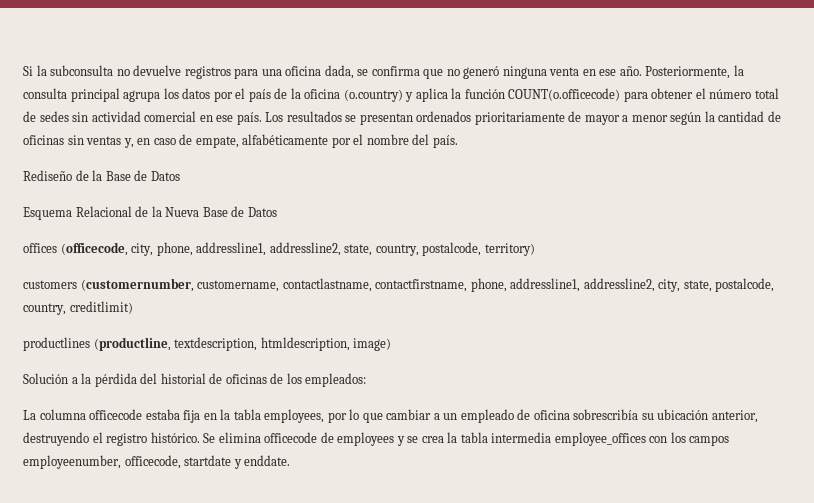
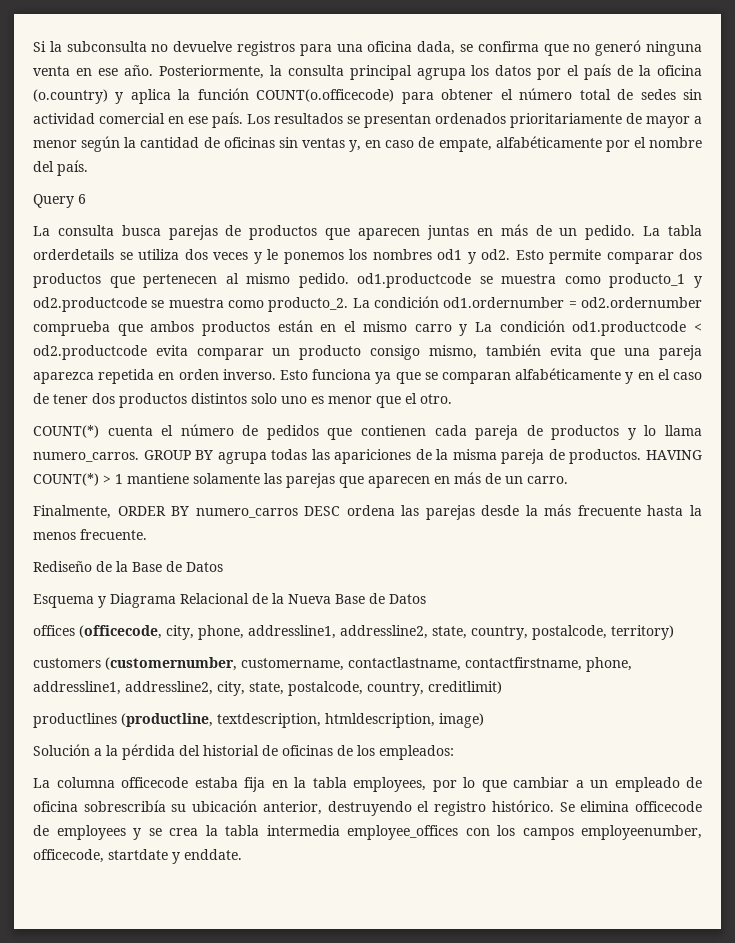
+ Query 6
+ La consulta busca parejas de productos que aparecen juntas en más de un pedido. La tabla orderdetails se utiliza dos veces y le ponemos los nombres od1 y od2. Esto permite comparar dos productos que pertenecen al mismo pedido. od1.productcode se muestra como producto_1 y od2.productcode se muestra como producto_2. La condición od1.ordernumber = od2.ordernumber comprueba que ambos productos están en el mismo carro y La condición od1.productcode < od2.productcode evita comparar un producto consigo mismo, también evita que una pareja aparezca repetida en orden inverso. Esto funciona ya que se comparan alfabéticamente y en el caso de tener dos productos distintos solo uno es menor que el otro.
+ COUNT(*) cuenta el número de pedidos que contienen cada pareja de productos y lo llama numero_carros. GROUP BY agrupa todas las apariciones de la misma pareja de productos. HAVING COUNT(*) > 1 mantiene solamente las parejas que aparecen en más de un carro.
+ Finalmente, ORDER BY numero_carros DESC ordena las parejas desde la más frecuente hasta la menos frecuente.
- Esquema Relacional de la Nueva Base de Datos
+ Esquema y Diagrama Relacional de la Nueva Base de Datos

